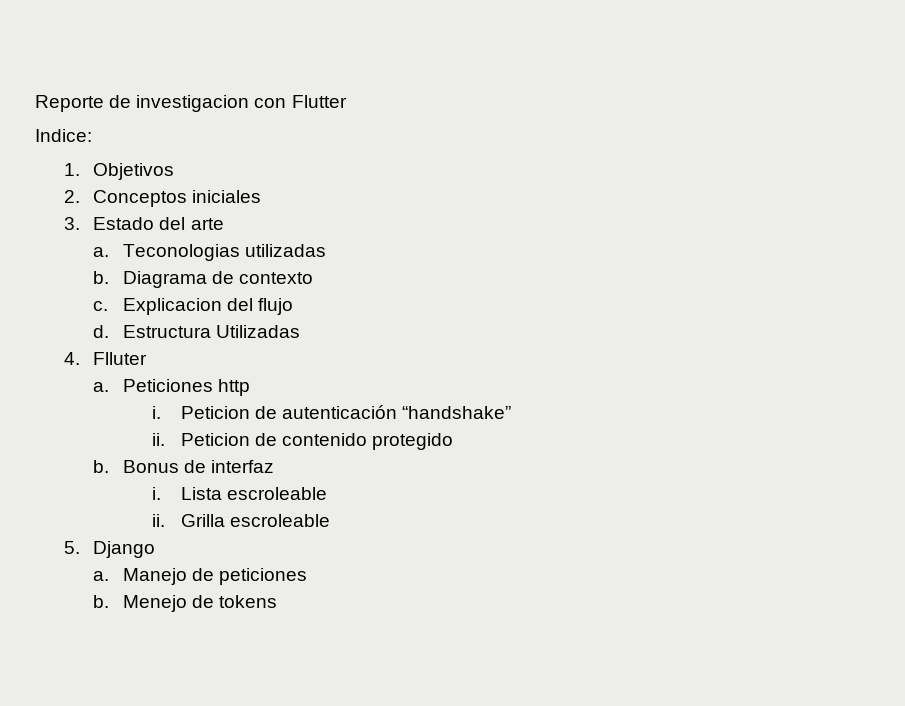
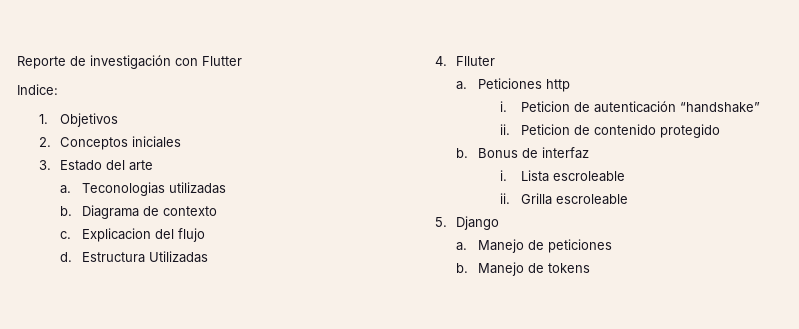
- Reporte de investigacion con Flutter
+ Reporte de investigación con Flutter
- Menejo de tokens
+ Manejo de tokens

